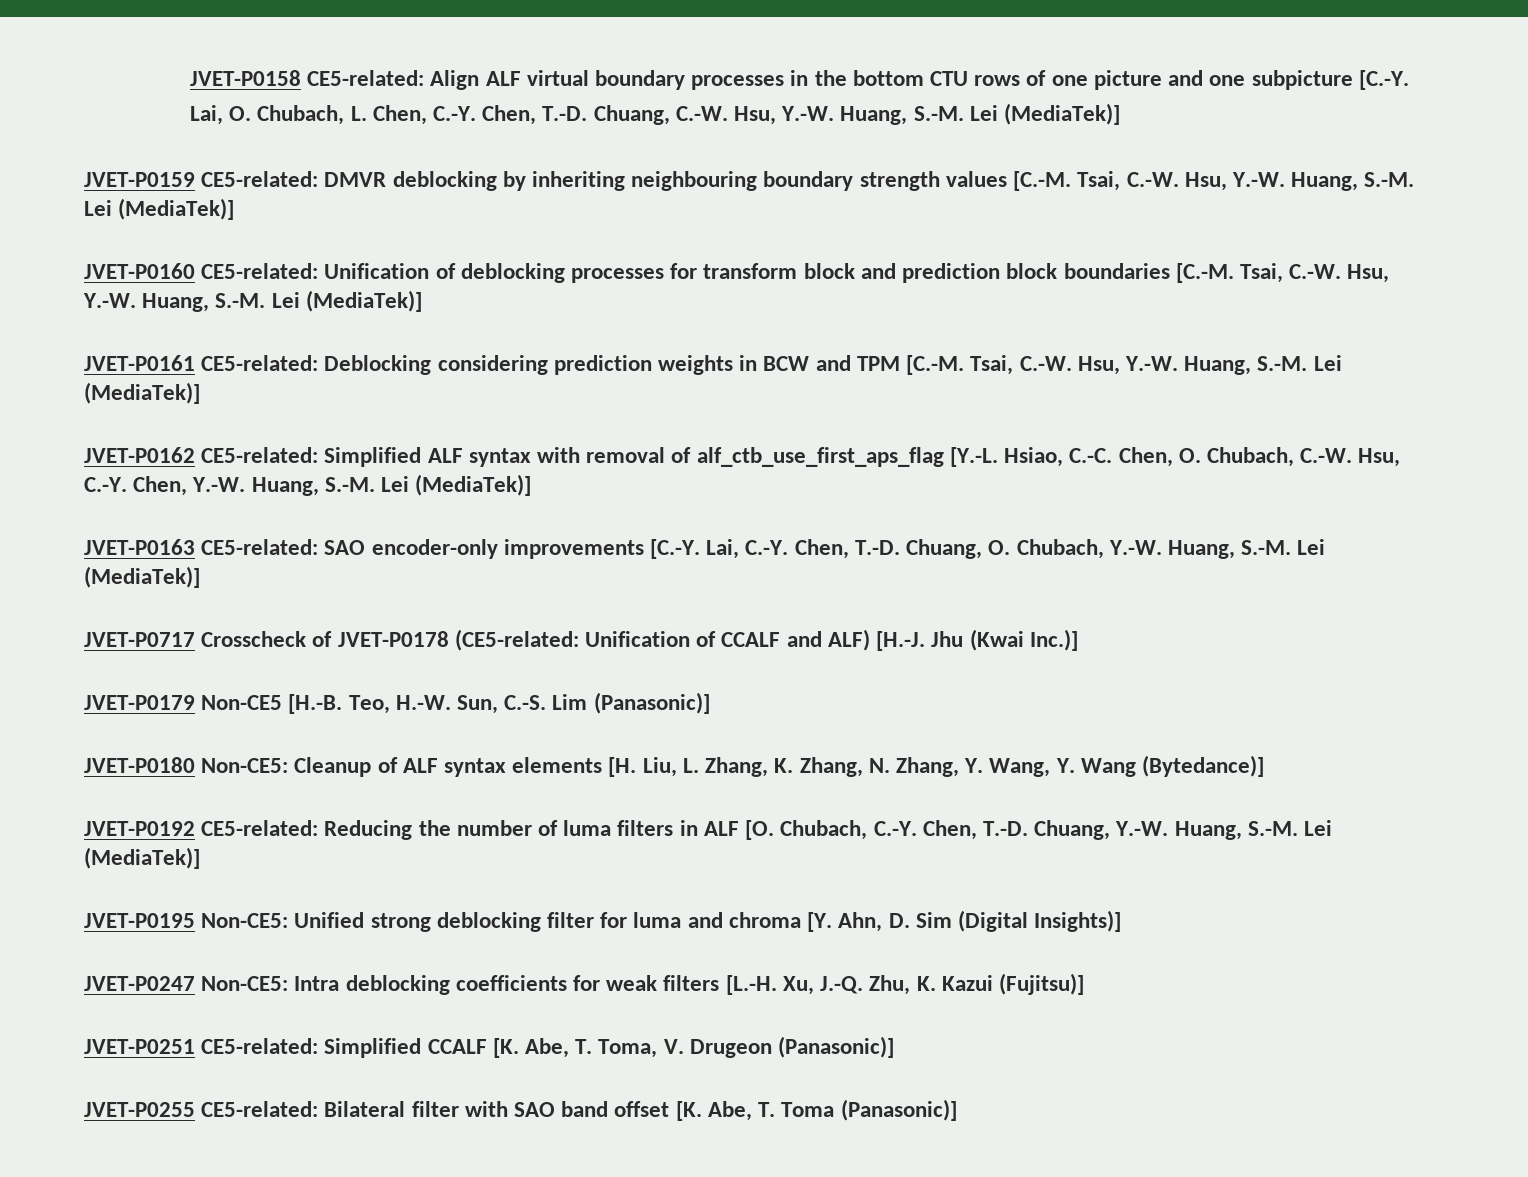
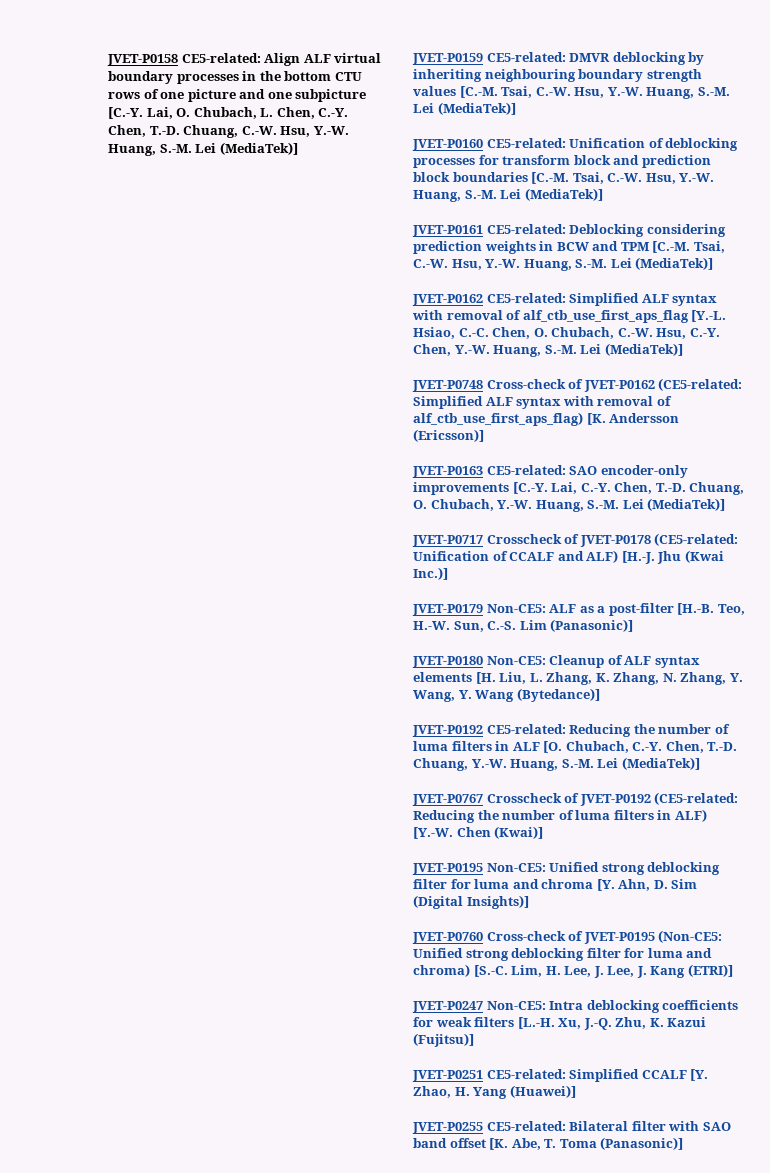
+ JVET-P0748 Cross-check of JVET-P0162 (CE5-related: Simplified ALF syntax with removal of alf_ctb_use_first_aps_flag) [K. Andersson (Ericsson)]
- JVET-P0179 Non-CE5 [H.-B. Teo, H.-W. Sun, C.-S. Lim (Panasonic)]
+ JVET-P0179 Non-CE5: ALF as a post-filter [H.-B. Teo, H.-W. Sun, C.-S. Lim (Panasonic)]
+ JVET-P0767 Crosscheck of JVET-P0192 (CE5-related: Reducing the number of luma filters in ALF) [Y.-W. Chen (Kwai)]
+ JVET-P0760 Cross-check of JVET-P0195 (Non-CE5: Unified strong deblocking filter for luma and chroma) [S.-C. Lim, H. Lee, J. Lee, J. Kang (ETRI)]
- JVET-P0251 CE5-related: Simplified CCALF [K. Abe, T. Toma, V. Drugeon (Panasonic)]
+ JVET-P0251 CE5-related: Simplified CCALF [Y. Zhao, H. Yang (Huawei)]

